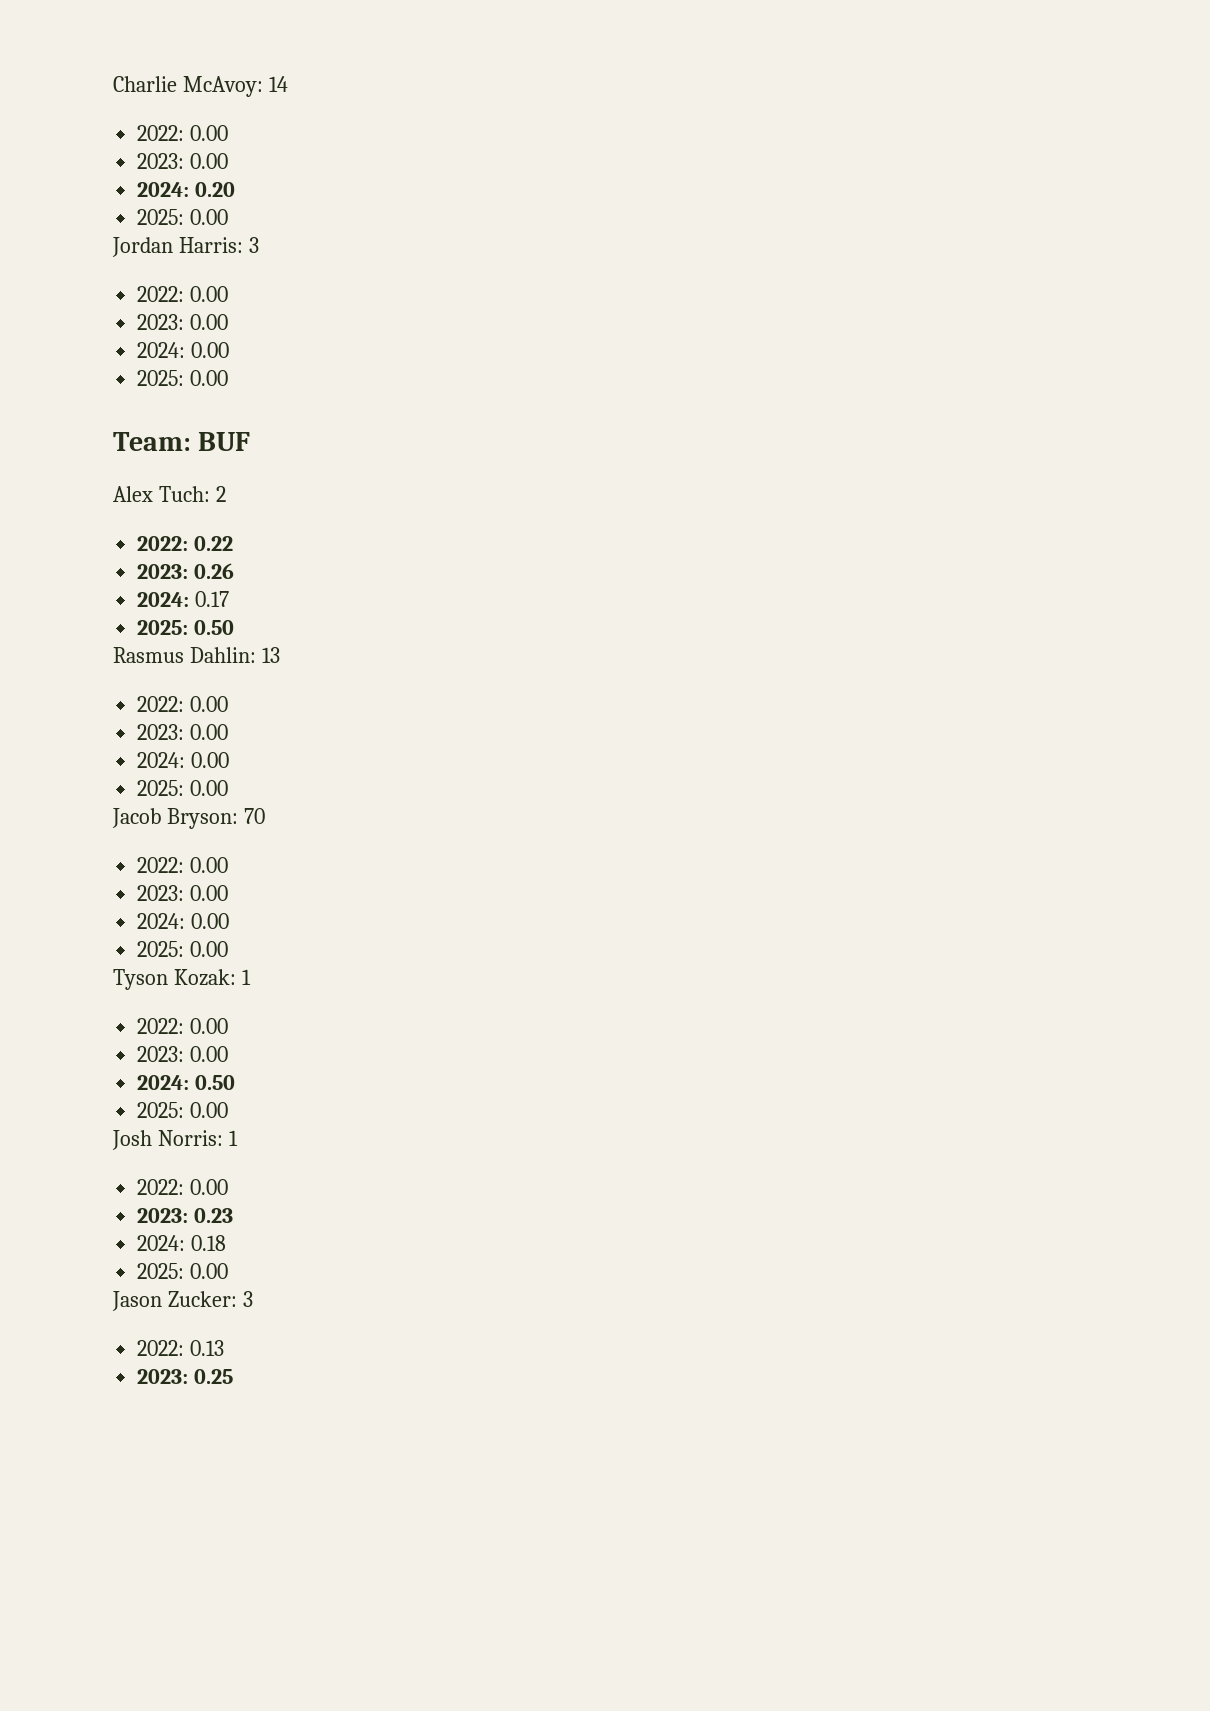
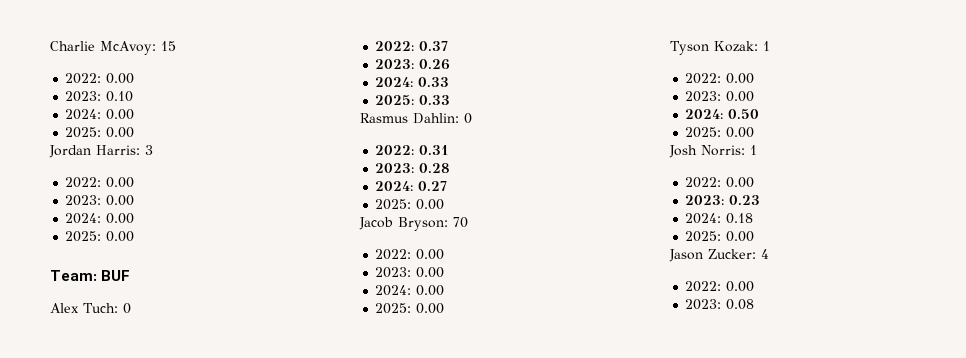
- Charlie McAvoy: 14
+ Charlie McAvoy: 15
  2022: 0.00
- 2023: 0.00
- 2024: 0.20
+ 2023: 0.10
+ 2024: 0.00
- Alex Tuch: 2
- 2022: 0.22
+ Alex Tuch: 0
+ 2022: 0.37
- 2024: 0.17
- 2025: 0.50
+ 2024: 0.33
+ 2025: 0.33
- Rasmus Dahlin: 13
- 2022: 0.00
- 2023: 0.00
- 2024: 0.00
+ Rasmus Dahlin: 0
+ 2022: 0.31
+ 2023: 0.28
+ 2024: 0.27
- Jason Zucker: 3
- 2022: 0.13
- 2023: 0.25
+ Jason Zucker: 4
+ 2022: 0.00
+ 2023: 0.08

